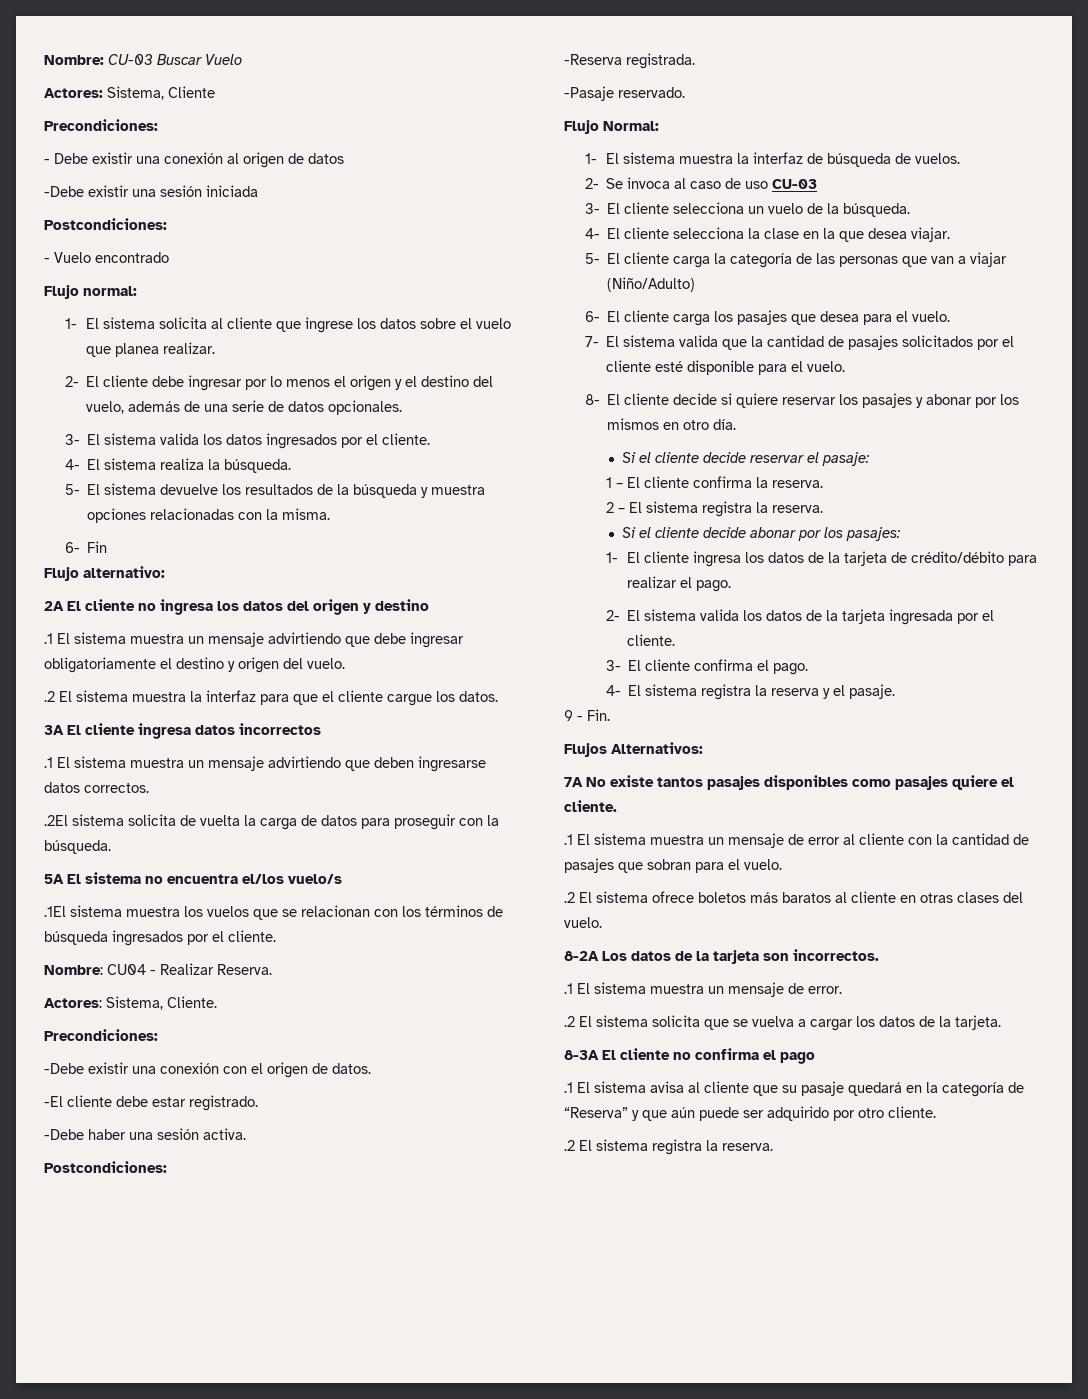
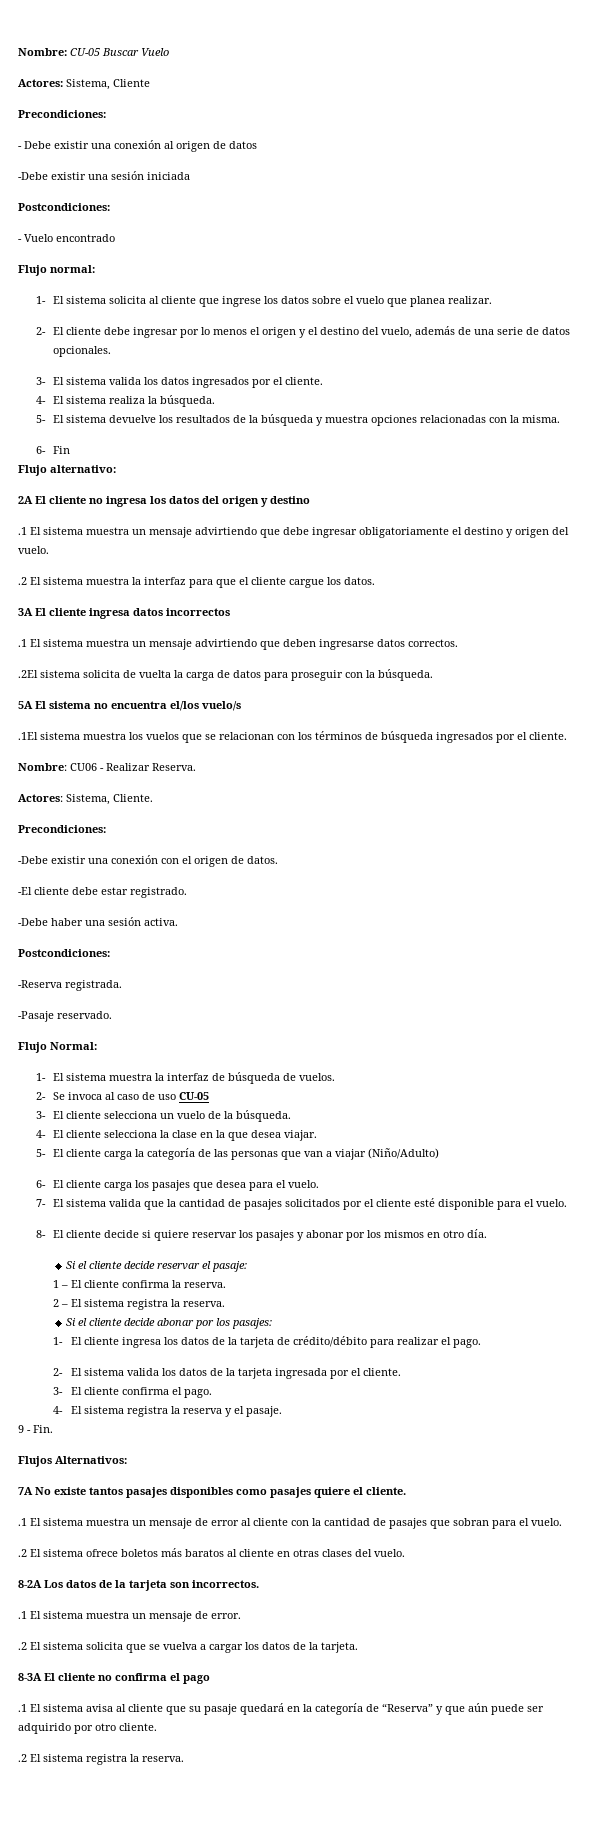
- Nombre: CU-03 Buscar Vuelo
+ Nombre: CU-05 Buscar Vuelo
- Nombre: CU04 - Realizar Reserva.
+ Nombre: CU06 - Realizar Reserva.
- 2- Se invoca al caso de uso CU-03
+ 2- Se invoca al caso de uso CU-05

